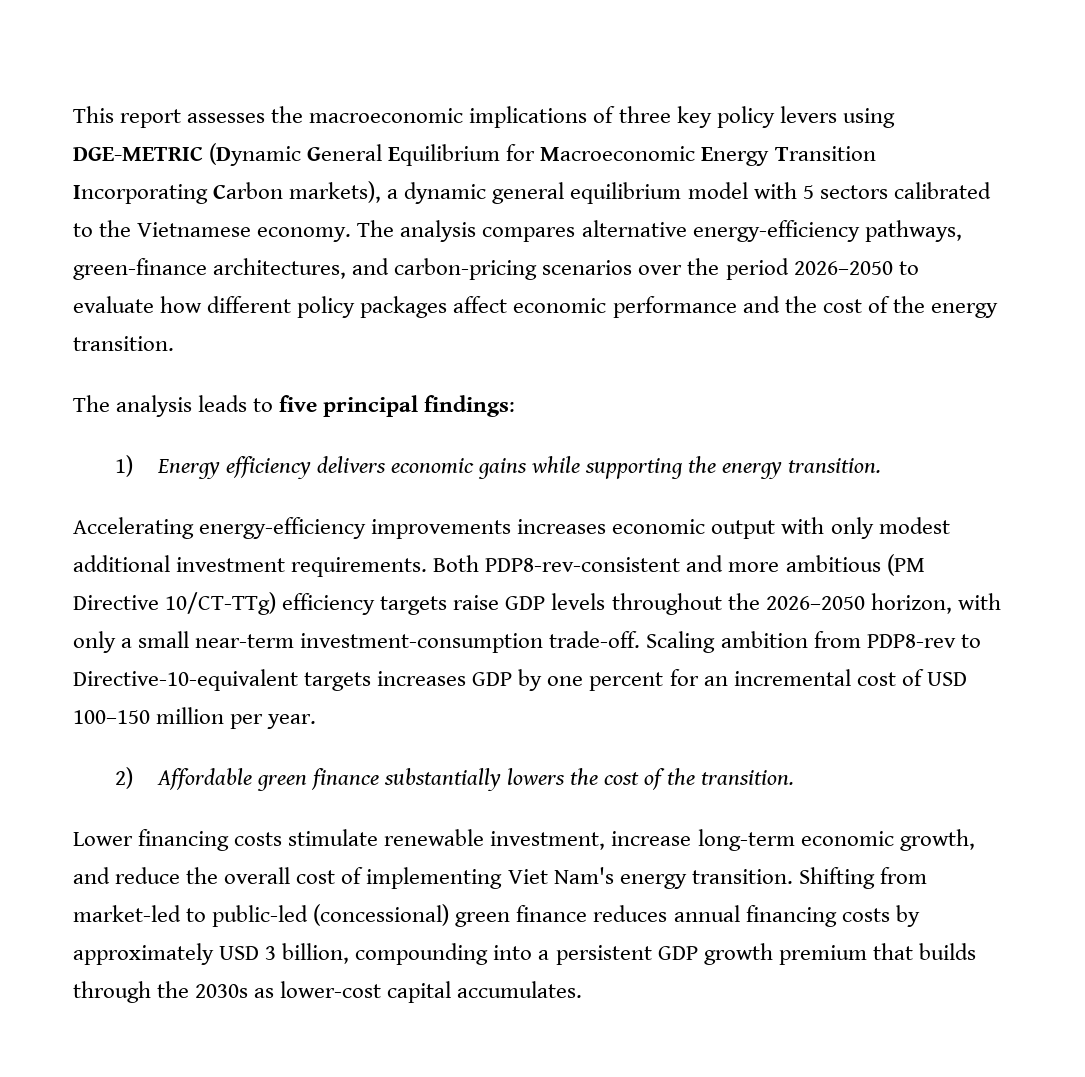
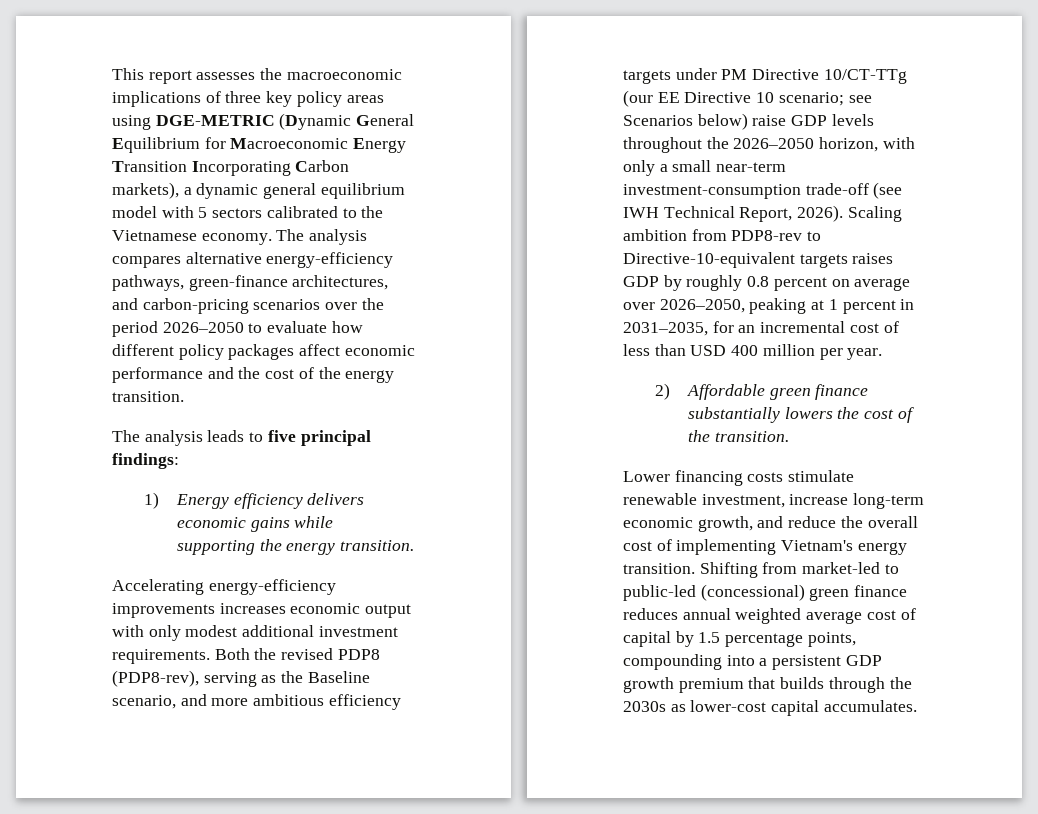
- This report assesses the macroeconomic implications of three key policy levers using DGE-METRIC (Dynamic General Equilibrium for Macroeconomic Energy Transition Incorporating Carbon markets), a dynamic general equilibrium model with 5 sectors calibrated to the Vietnamese economy.
+ This report assesses the macroeconomic implications of three key policy areas using DGE-METRIC (Dynamic General Equilibrium for Macroeconomic Energy Transition Incorporating Carbon markets), a dynamic general equilibrium model with 5 sectors calibrated to the Vietnamese economy.
- Both PDP8-rev-consistent and more ambitious (PM Directive 10/CT-TTg) efficiency targets raise GDP levels throughout the 2026–2050 horizon, with only a small near-term investment-consumption trade-off.
+ Both the revised PDP8 (PDP8-rev), serving as the Baseline scenario, and more ambitious efficiency targets under PM Directive 10/CT-TTg (our EE Directive 10 scenario; see Scenarios below) raise GDP levels throughout the 2026–2050 horizon, with only a small near-term investment-consumption trade-off (see IWH Technical Report, 2026).
- Scaling ambition from PDP8-rev to Directive-10-equivalent targets increases GDP by one percent for an incremental cost of USD 100–150 million per year.
+ Scaling ambition from PDP8-rev to Directive-10-equivalent targets raises GDP by roughly 0.8 percent on average over 2026–2050, peaking at 1 percent in 2031–2035, for an incremental cost of less than USD 400 million per year.
- Lower financing costs stimulate renewable investment, increase long-term economic growth, and reduce the overall cost of implementing Viet Nam's energy transition.
+ Lower financing costs stimulate renewable investment, increase long-term economic growth, and reduce the overall cost of implementing Vietnam's energy transition.
- Shifting from market-led to public-led (concessional) green finance reduces annual financing costs by approximately USD 3 billion, compounding into a persistent GDP growth premium that builds through the 2030s as lower-cost capital accumulates.
+ Shifting from market-led to public-led (concessional) green finance reduces annual weighted average cost of capital by 1.5 percentage points, compounding into a persistent GDP growth premium that builds through the 2030s as lower-cost capital accumulates.

